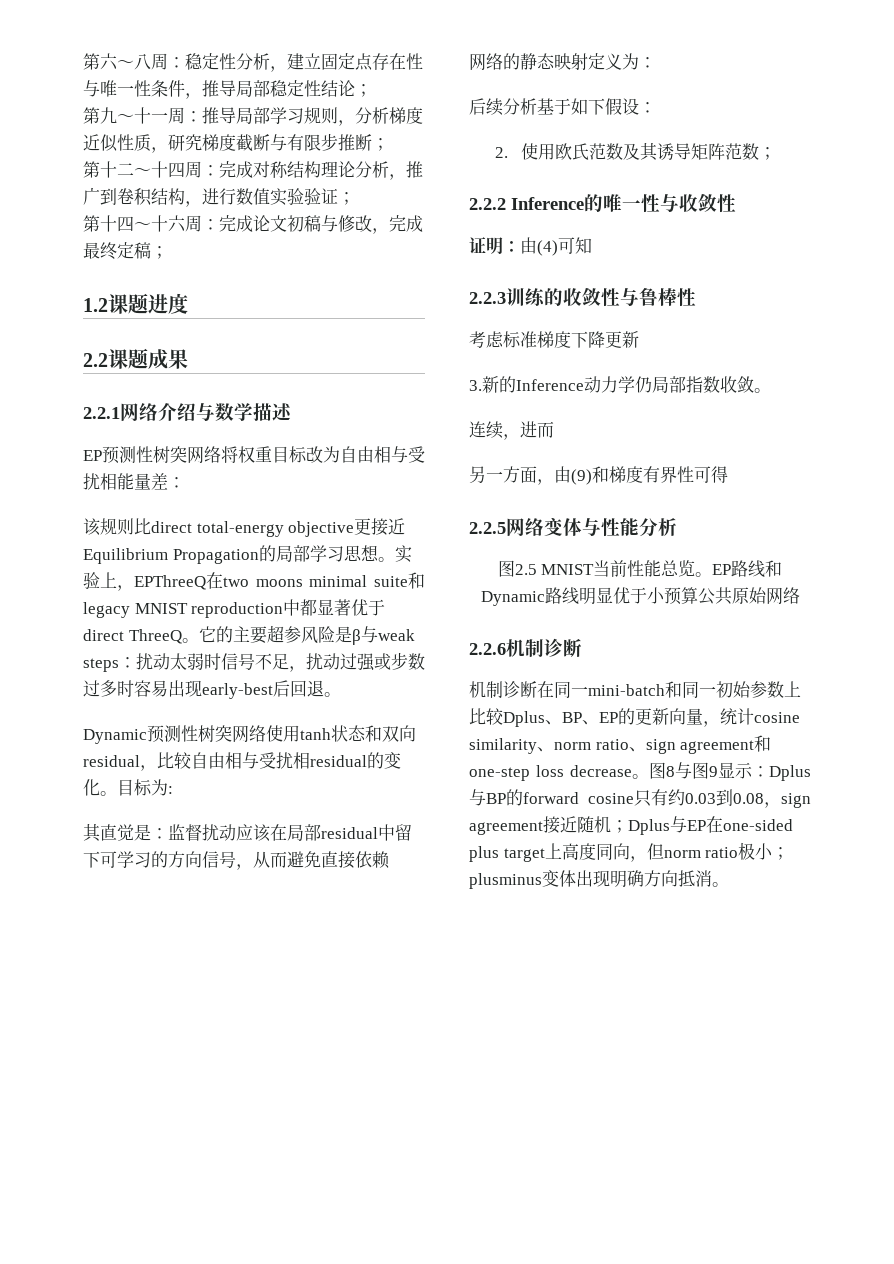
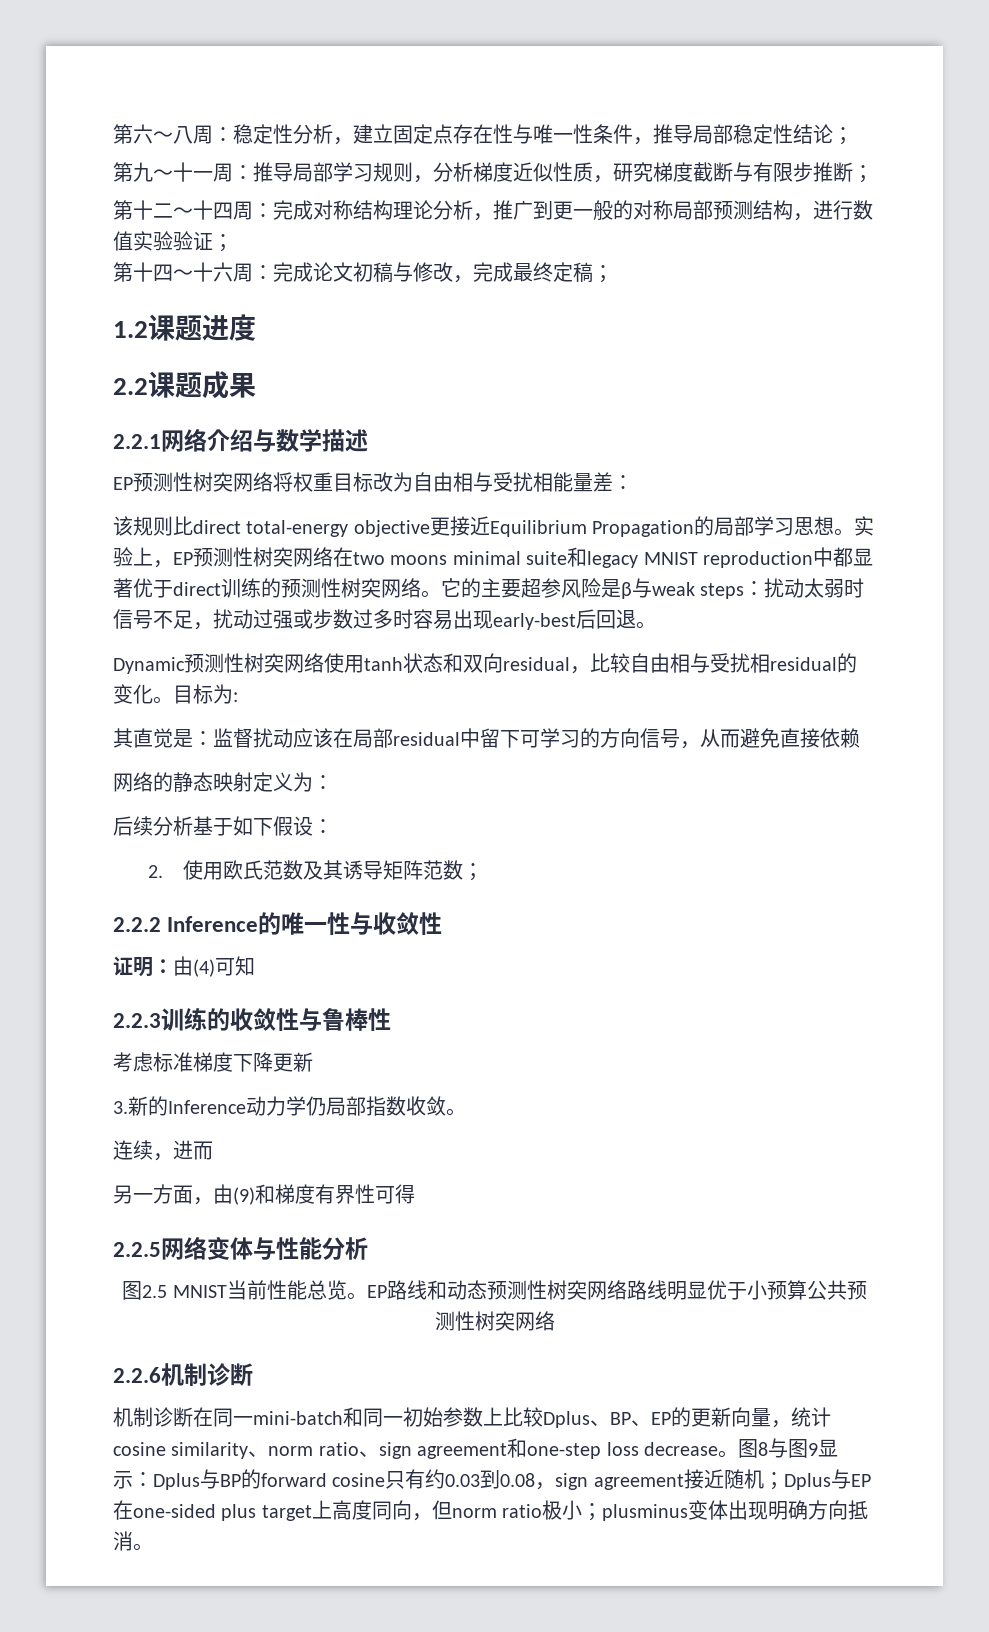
- 第十二～十四周：完成对称结构理论分析，推广到卷积结构，进行数值实验验证；
+ 第十二～十四周：完成对称结构理论分析，推广到更一般的对称局部预测结构，进行数值实验验证；
- 实验上，EPThreeQ在two moons minimal suite和legacy MNIST reproduction中都显著优于direct ThreeQ。
+ 实验上，EP预测性树突网络在two moons minimal suite和legacy MNIST reproduction中都显著优于direct训练的预测性树突网络。
- EP路线和Dynamic路线明显优于小预算公共原始网络
+ EP路线和动态预测性树突网络路线明显优于小预算公共预测性树突网络

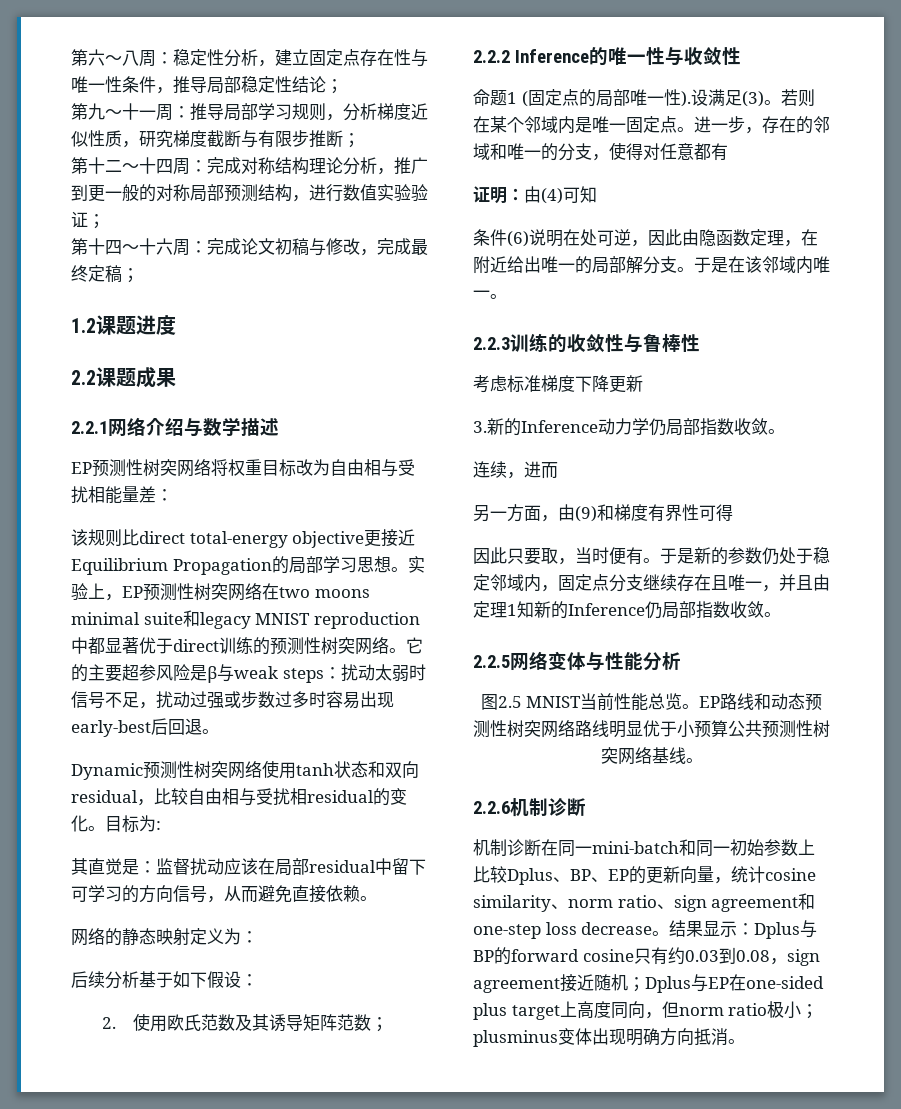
- 其直觉是：监督扰动应该在局部residual中留下可学习的方向信号，从而避免直接依赖
+ 其直觉是：监督扰动应该在局部residual中留下可学习的方向信号，从而避免直接依赖。
+ 命题1 (固定点的局部唯一性).设满足(3)。若则在某个邻域内是唯一固定点。进一步，存在的邻域和唯一的分支，使得对任意都有
  证明：由(4)可知
+ 条件(6)说明在处可逆，因此由隐函数定理，在附近给出唯一的局部解分支。于是在该邻域内唯一。
+ 因此只要取，当时便有。于是新的参数仍处于稳定邻域内，固定点分支继续存在且唯一，并且由定理1知新的Inference仍局部指数收敛。
- EP路线和动态预测性树突网络路线明显优于小预算公共预测性树突网络
+ EP路线和动态预测性树突网络路线明显优于小预算公共预测性树突网络基线。
- 图8与图9显示：Dplus与BP的forward cosine只有约0.03到0.08，sign agreement接近随机；Dplus与EP在one-sided plus target上高度同向，但norm ratio极小；plusminus变体出现明确方向抵消。
+ 结果显示：Dplus与BP的forward cosine只有约0.03到0.08，sign agreement接近随机；Dplus与EP在one-sided plus target上高度同向，但norm ratio极小；plusminus变体出现明确方向抵消。

